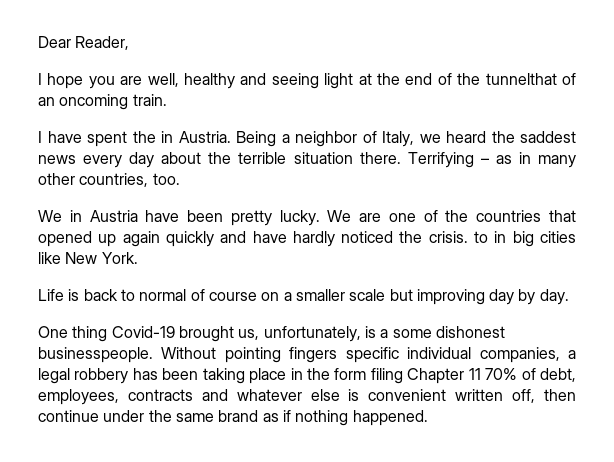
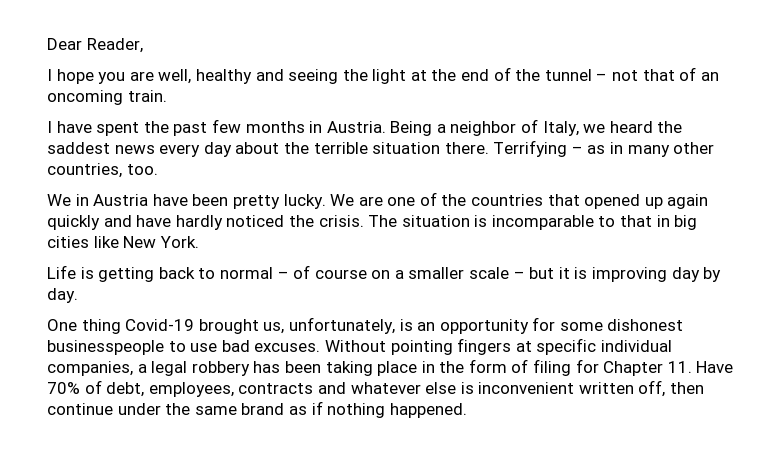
- I hope you are well, healthy and seeing light at the end of the tunnelthat of an oncoming train.
+ I hope you are well, healthy and seeing the light at the end of the tunnel – not that of an oncoming train.
- I have spent the in Austria.
+ I have spent the past few months in Austria.
- We are one of the countries that opened up again quickly and have hardly noticed the crisis. to in big cities like New York.
+ We are one of the countries that opened up again quickly and have hardly noticed the crisis. The situation is incomparable to that in big cities like New York.
- Life is back to normal of course on a smaller scale but improving day by day.
+ Life is getting back to normal – of course on a smaller scale – but it is improving day by day.
- One thing Covid-19 brought us, unfortunately, is a some dishonest businesspeople.
+ One thing Covid-19 brought us, unfortunately, is an opportunity for some dishonest businesspeople to use bad excuses.
- Without pointing fingers specific individual companies, a legal robbery has been taking place in the form filing Chapter 11 70% of debt, employees, contracts and whatever else is convenient written off, then continue under the same brand as if nothing happened.
+ Without pointing fingers at specific individual companies, a legal robbery has been taking place in the form of filing for Chapter 11. Have 70% of debt, employees, contracts and whatever else is inconvenient written off, then continue under the same brand as if nothing happened.

